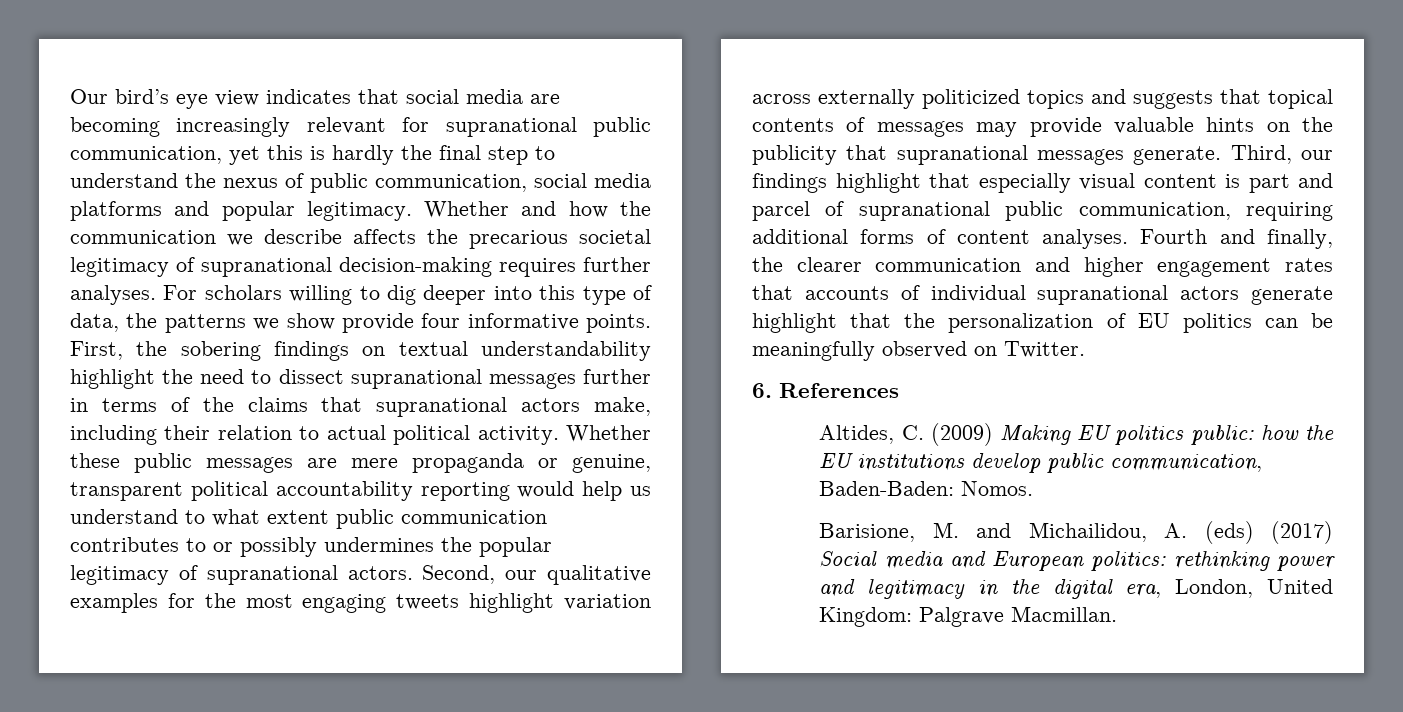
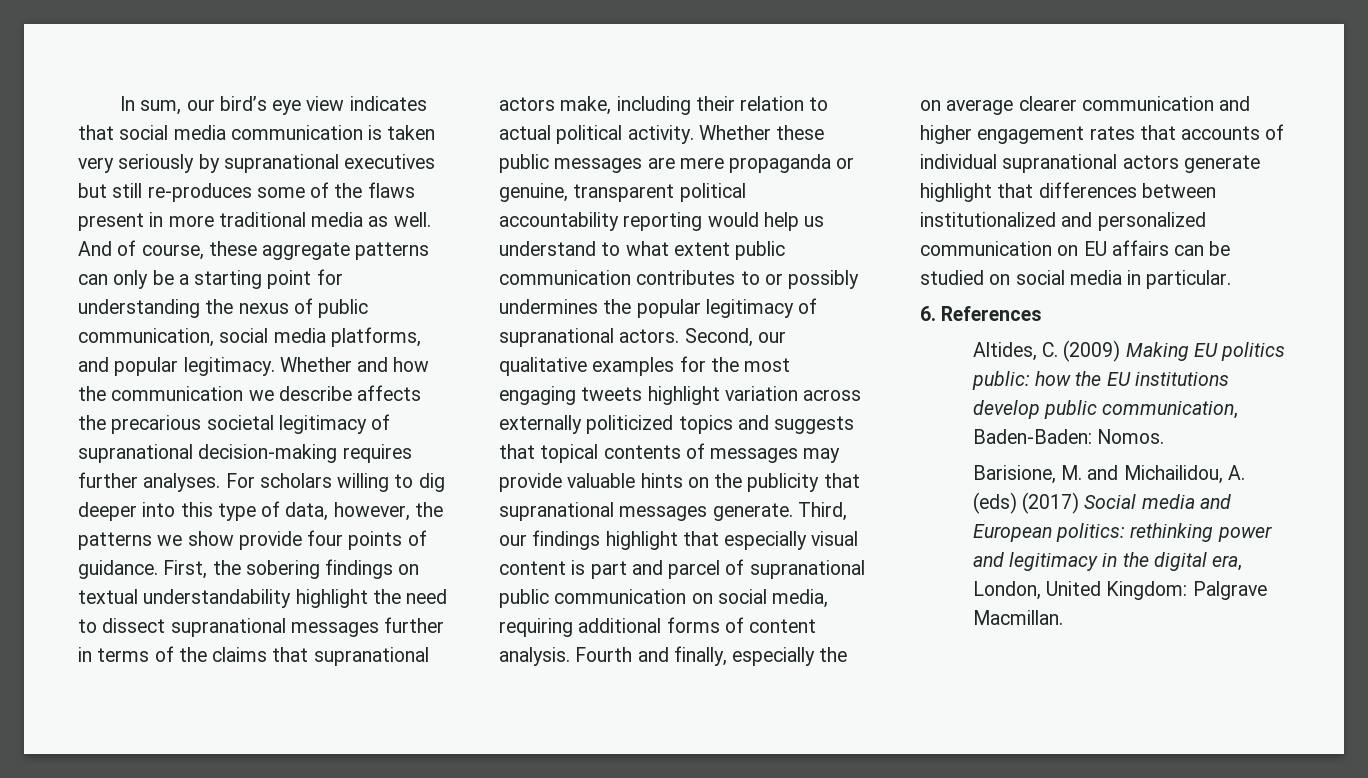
- Our bird’s eye view indicates that social media are becoming increasingly relevant for supranational public communication, yet this is hardly the final step to understand the nexus of public communication, social media platforms and popular legitimacy.
+ In sum, our bird’s eye view indicates that social media communication is taken very seriously by supranational executives but still re-produces some of the flaws present in more traditional media as well. And of course, these aggregate patterns can only be a starting point for understanding the nexus of public communication, social media platforms, and popular legitimacy.
- For scholars willing to dig deeper into this type of data, the patterns we show provide four informative points.
+ For scholars willing to dig deeper into this type of data, however, the patterns we show provide four points of guidance.
- Third, our findings highlight that especially visual content is part and parcel of supranational public communication, requiring additional forms of content analyses.
+ Third, our findings highlight that especially visual content is part and parcel of supranational public communication on social media, requiring additional forms of content analysis.
- Fourth and finally, the clearer communication and higher engagement rates that accounts of individual supranational actors generate highlight that the personalization of EU politics can be meaningfully observed on Twitter.
+ Fourth and finally, especially the on average clearer communication and higher engagement rates that accounts of individual supranational actors generate highlight that differences between institutionalized and personalized communication on EU affairs can be studied on social media in particular.

